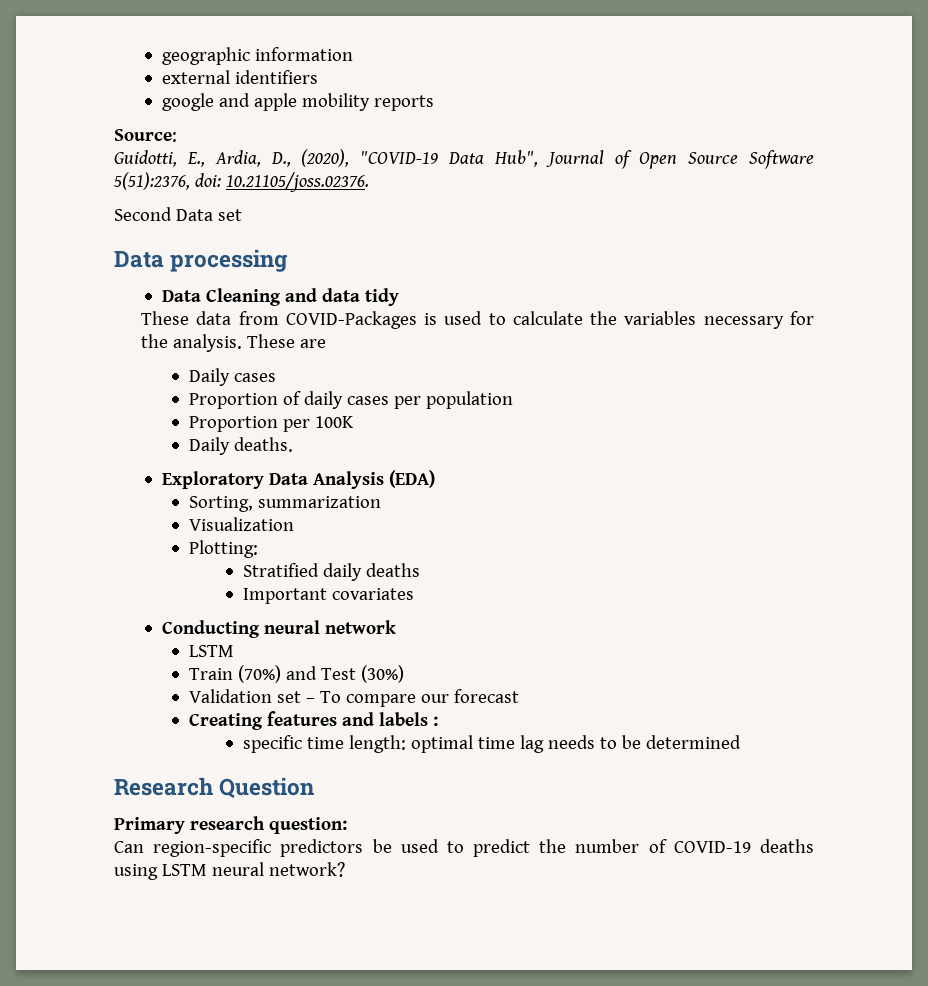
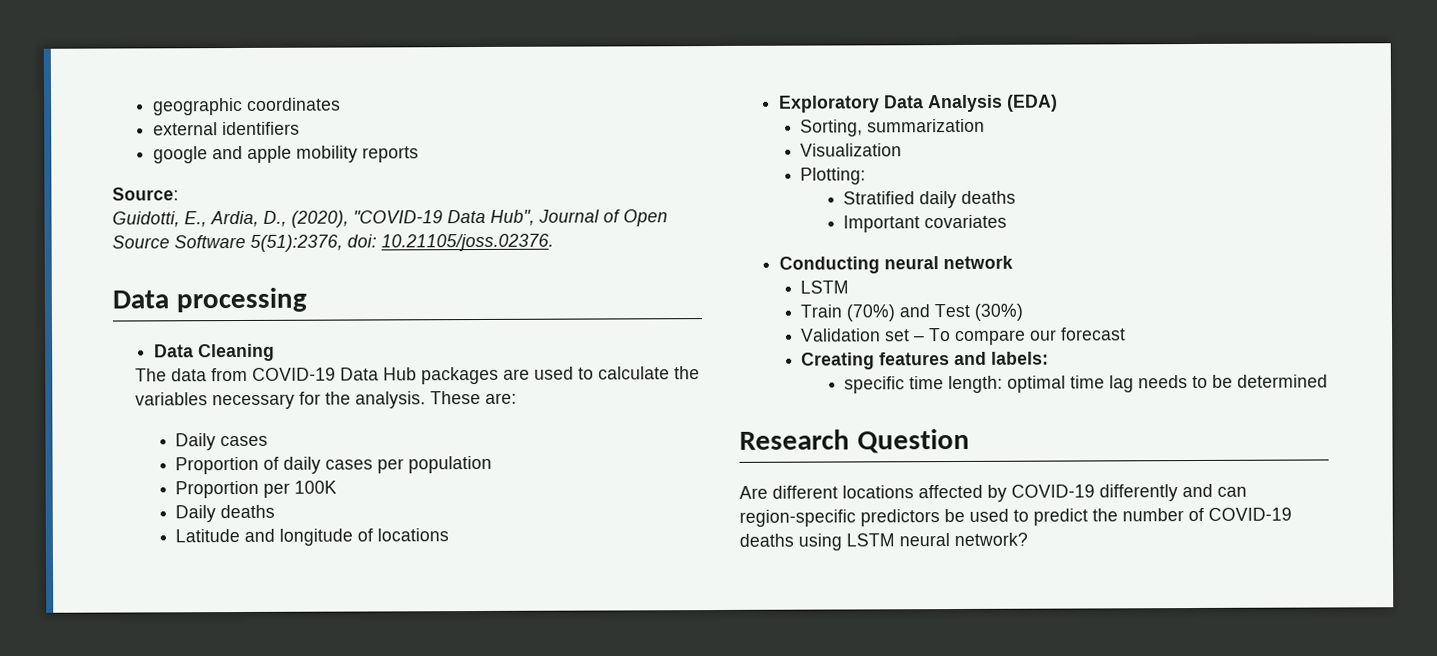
- geographic information
+ geographic coordinates
- Second Data set
- Data Cleaning and data tidy
- These data from COVID-Packages is used to calculate the variables necessary for the analysis.
+ Data Cleaning
+ The data from COVID-19 Data Hub packages are used to calculate the variables necessary for the analysis.
- These are
+ These are:
- Daily deaths.
+ Daily deaths
+ Latitude and longitude of locations
- Creating features and labels :
+ Creating features and labels:
- Primary research question:
- Can region-specific predictors be used to predict the number of COVID-19 deaths using LSTM neural network?
+ Are different locations affected by COVID-19 differently and can region-specific predictors be used to predict the number of COVID-19 deaths using LSTM neural network?

